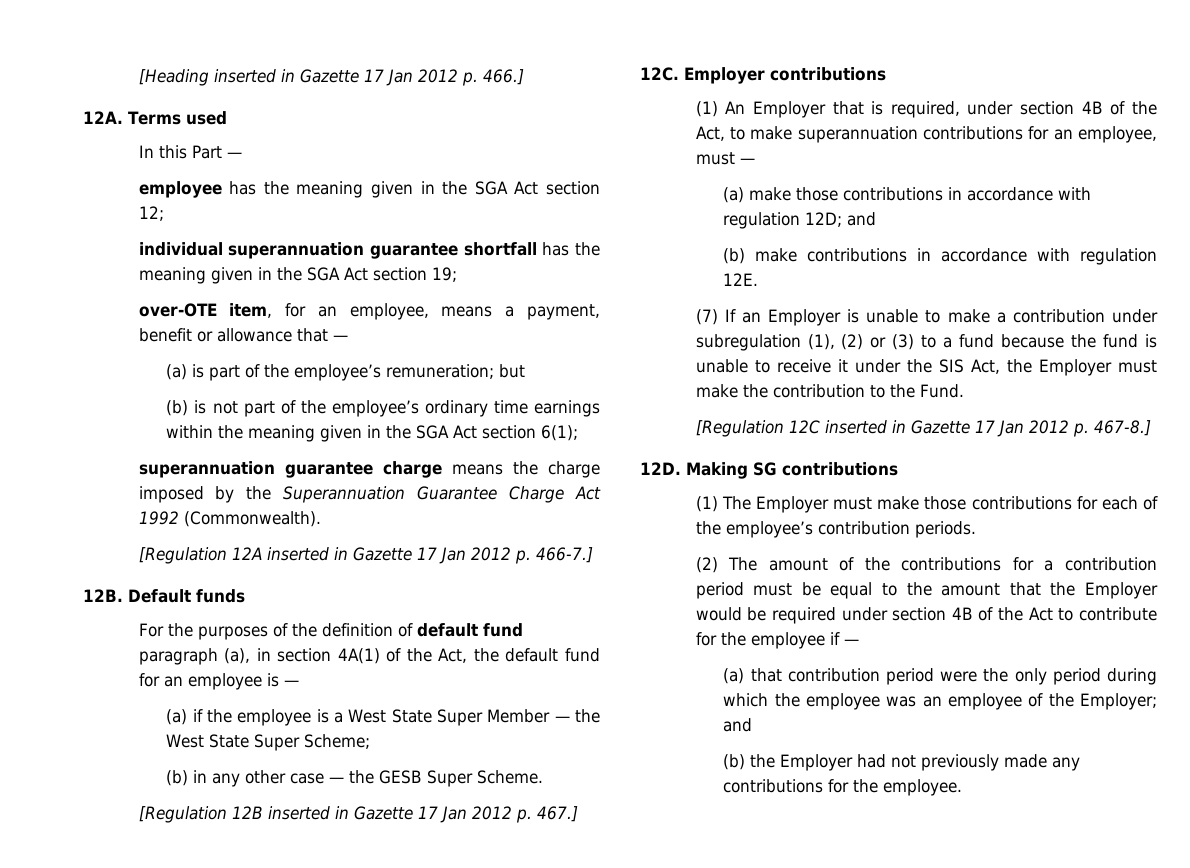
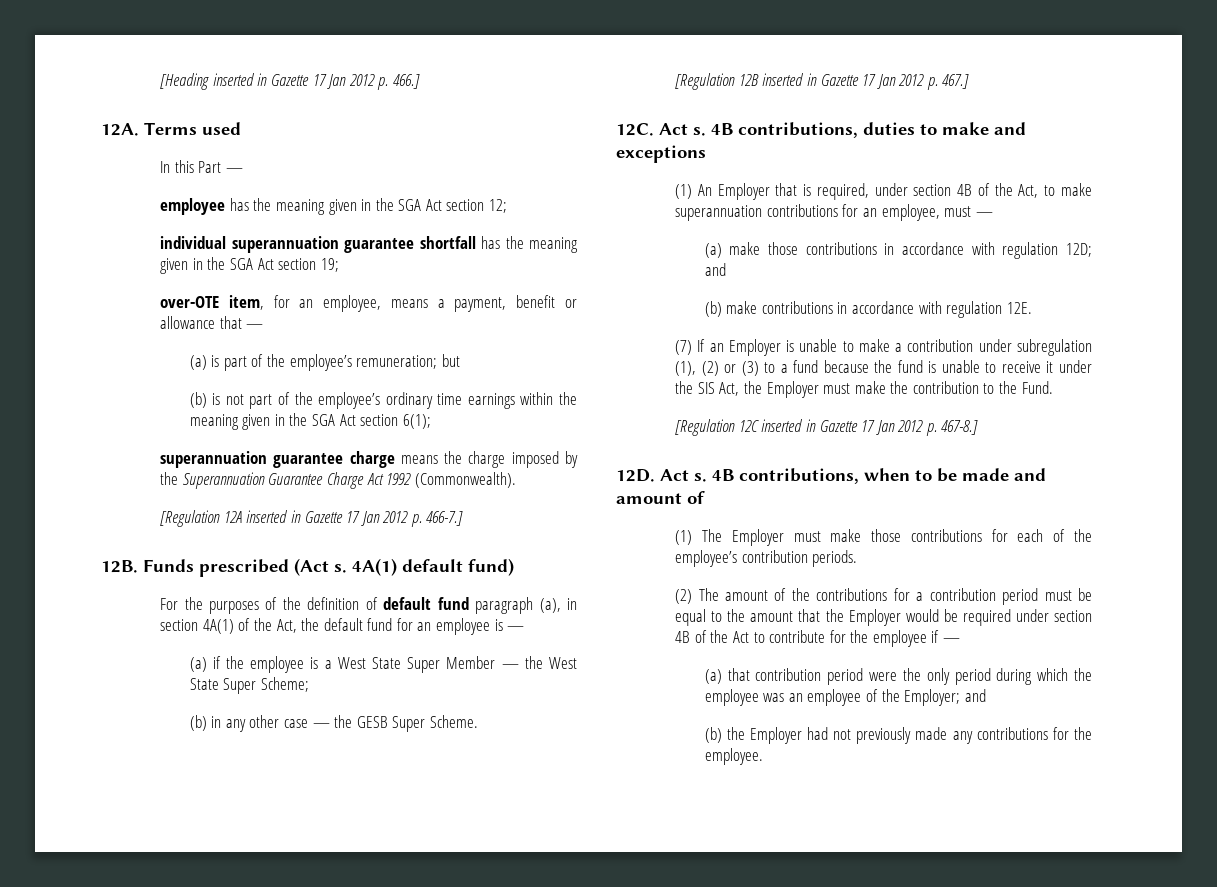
- Default funds
+ Funds prescribed (Act s. 4A(1) default fund)
- Employer contributions
+ Act s. 4B contributions, duties to make and exceptions
- Making SG contributions
+ Act s. 4B contributions, when to be made and amount of

